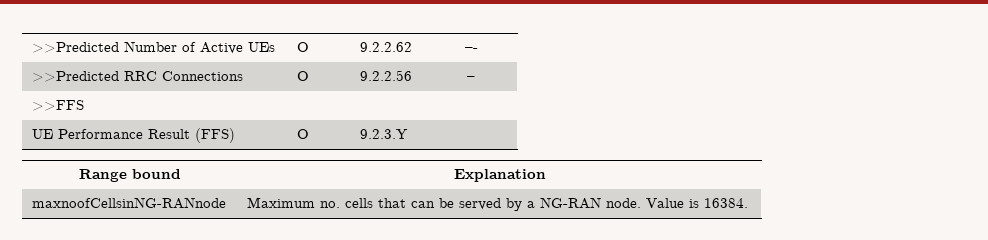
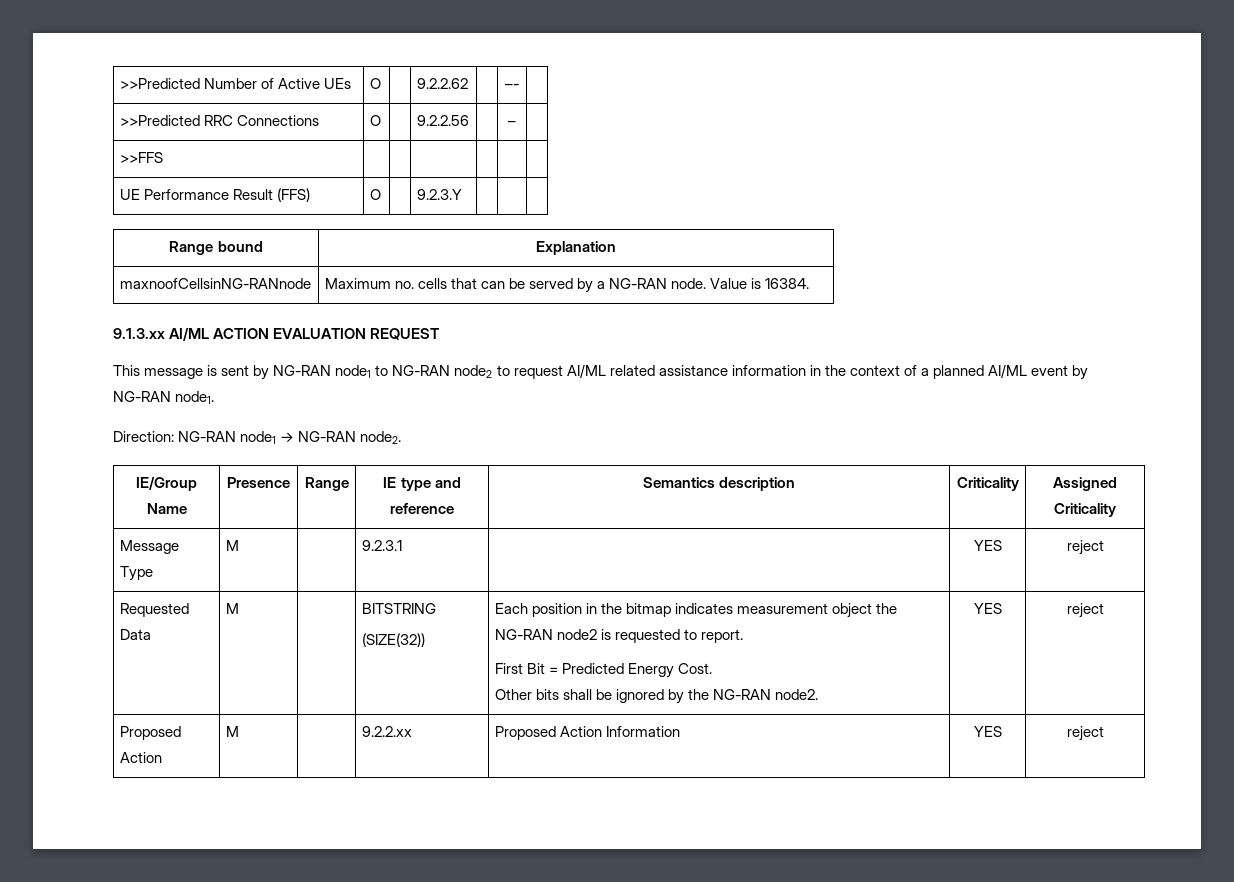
+ 9.1.3.xx AI/ML ACTION EVALUATION REQUEST
+ This message is sent by NG-RAN node1 to NG-RAN node2 to request AI/ML related assistance information in the context of a planned AI/ML event by NG-RAN node1.
+ Direction: NG-RAN node1 → NG-RAN node2.
+ IE/Group Name | Presence | Range | IE type and reference | Semantics description | Criticality | Assigned Criticality
+ Message Type | M | | 9.2.3.1 | | YES | reject
+ Requested Data | M | | BITSTRING
+ (SIZE(32)) | Each position in the bitmap indicates measurement object the NG-RAN node2 is requested to report.
+ First Bit = Predicted Energy Cost.
+ Other bits shall be ignored by the NG-RAN node2. | YES | reject
+ Proposed Action | M | | 9.2.2.xx | Proposed Action Information | YES | reject

